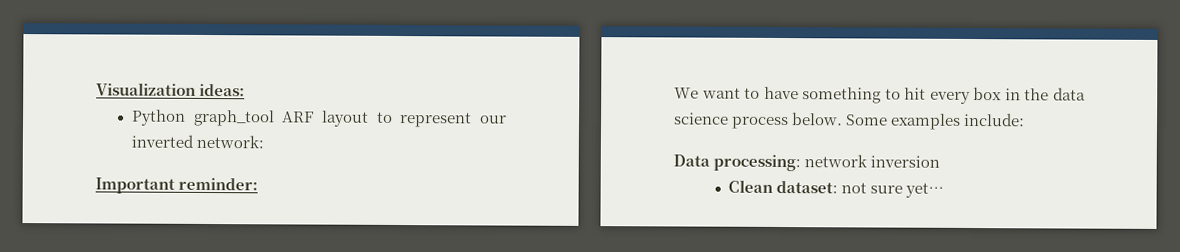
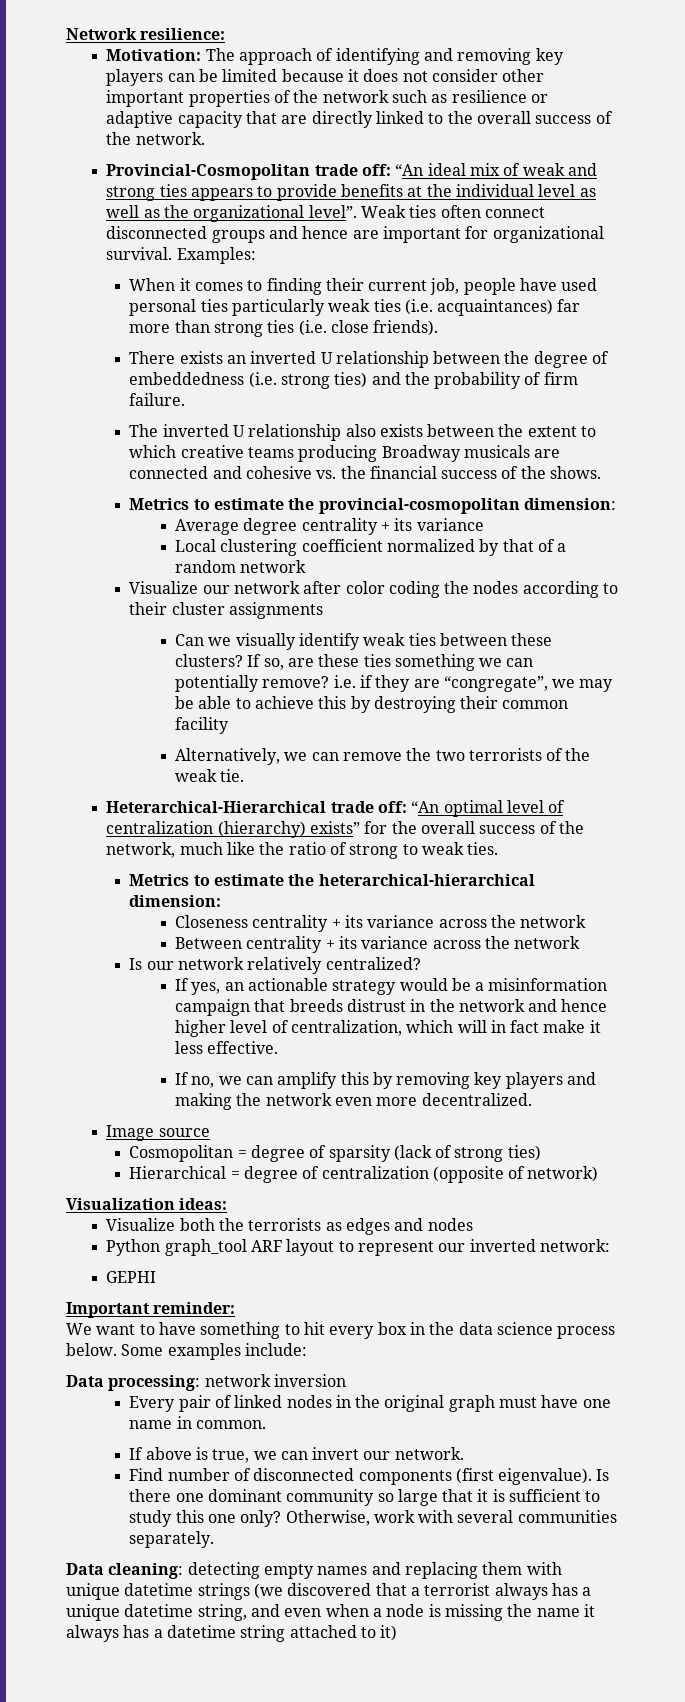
+ Network resilience:
+ Motivation: The approach of identifying and removing key players can be limited because it does not consider other important properties of the network such as resilience or adaptive capacity that are directly linked to the overall success of the network.
+ Provincial-Cosmopolitan trade off: “An ideal mix of weak and strong ties appears to provide benefits at the individual level as well as the organizational level”. Weak ties often connect disconnected groups and hence are important for organizational survival. Examples:
+ When it comes to finding their current job, people have used personal ties particularly weak ties (i.e. acquaintances) far more than strong ties (i.e. close friends).
+ There exists an inverted U relationship between the degree of embeddedness (i.e. strong ties) and the probability of firm failure.
+ The inverted U relationship also exists between the extent to which creative teams producing Broadway musicals are connected and cohesive vs. the financial success of the shows.
+ Metrics to estimate the provincial-cosmopolitan dimension:
+ Average degree centrality + its variance
+ Local clustering coefficient normalized by that of a random network
+ Visualize our network after color coding the nodes according to their cluster assignments
+ Can we visually identify weak ties between these clusters? If so, are these ties something we can potentially remove? i.e. if they are “congregate”, we may be able to achieve this by destroying their common facility
+ Alternatively, we can remove the two terrorists of the weak tie.
+ Heterarchical-Hierarchical trade off: “An optimal level of centralization (hierarchy) exists” for the overall success of the network, much like the ratio of strong to weak ties.
+ Metrics to estimate the heterarchical-hierarchical dimension:
+ Closeness centrality + its variance across the network
+ Between centrality + its variance across the network
+ Is our network relatively centralized?
+ If yes, an actionable strategy would be a misinformation campaign that breeds distrust in the network and hence higher level of centralization, which will in fact make it less effective.
+ If no, we can amplify this by removing key players and making the network even more decentralized.
+ Image source
+ Cosmopolitan = degree of sparsity (lack of strong ties)
+ Hierarchical = degree of centralization (opposite of network)
  Visualization ideas:
+ Visualize both the terrorists as edges and nodes
+ GEPHI
- Clean dataset: not sure yet…
+ Every pair of linked nodes in the original graph must have one name in common.
+ If above is true, we can invert our network.
+ Find number of disconnected components (first eigenvalue). Is there one dominant community so large that it is sufficient to study this one only? Otherwise, work with several communities separately.
+ Data cleaning: detecting empty names and replacing them with unique datetime strings (we discovered that a terrorist always has a unique datetime string, and even when a node is missing the name it always has a datetime string attached to it)

